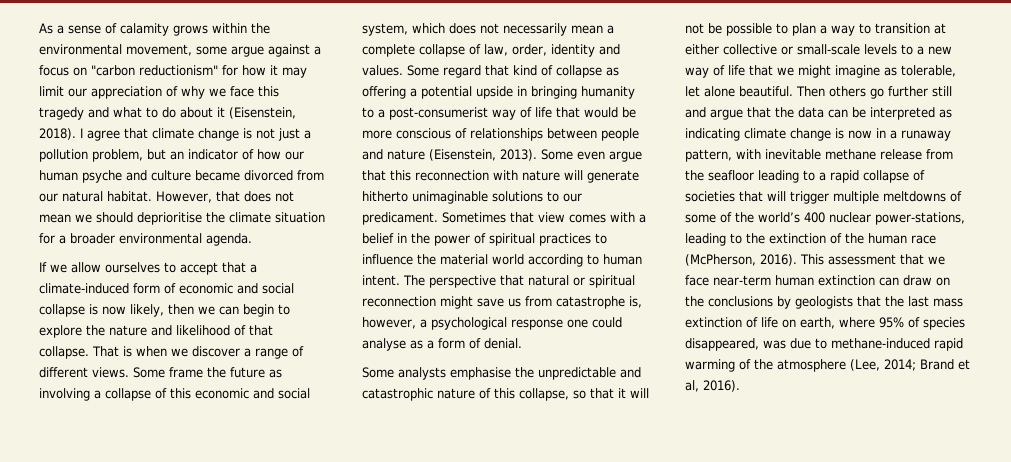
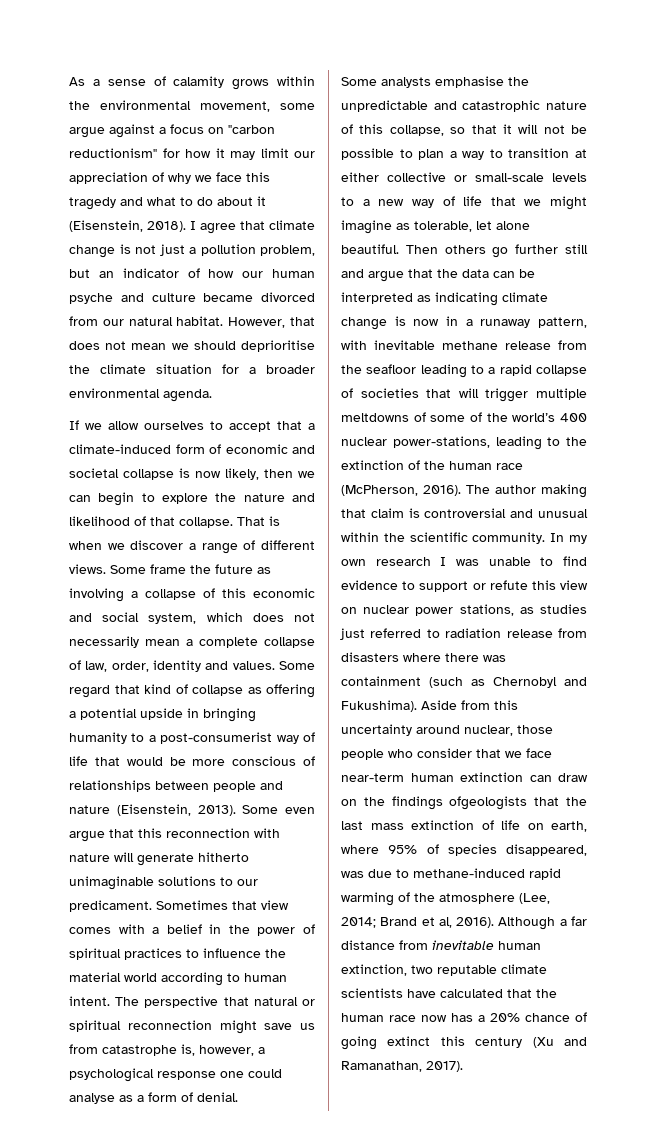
- If we allow ourselves to accept that a climate-induced form of economic and social collapse is now likely, then we can begin to explore the nature and likelihood of that collapse.
+ If we allow ourselves to accept that a climate-induced form of economic and societal collapse is now likely, then we can begin to explore the nature and likelihood of that collapse.
- This assessment that we face near-term human extinction can draw on the conclusions by geologists that the last mass extinction of life on earth, where 95% of species disappeared, was due to methane-induced rapid warming of the atmosphere (Lee, 2014; Brand et al, 2016).
+ The author making that claim is controversial and unusual within the scientific community. In my own research I was unable to find evidence to support or refute this view on nuclear power stations, as studies just referred to radiation release from disasters where there was containment (such as Chernobyl and Fukushima). Aside from this uncertainty around nuclear, those people who consider that we face near-term human extinction can draw on the findings ofgeologists that the last mass extinction of life on earth, where 95% of species disappeared, was due to methane-induced rapid warming of the atmosphere (Lee, 2014; Brand et al, 2016).
+ Although a far distance from inevitable human extinction, two reputable climate scientists have calculated that the human race now has a 20% chance of going extinct this century (Xu and Ramanathan, 2017).

